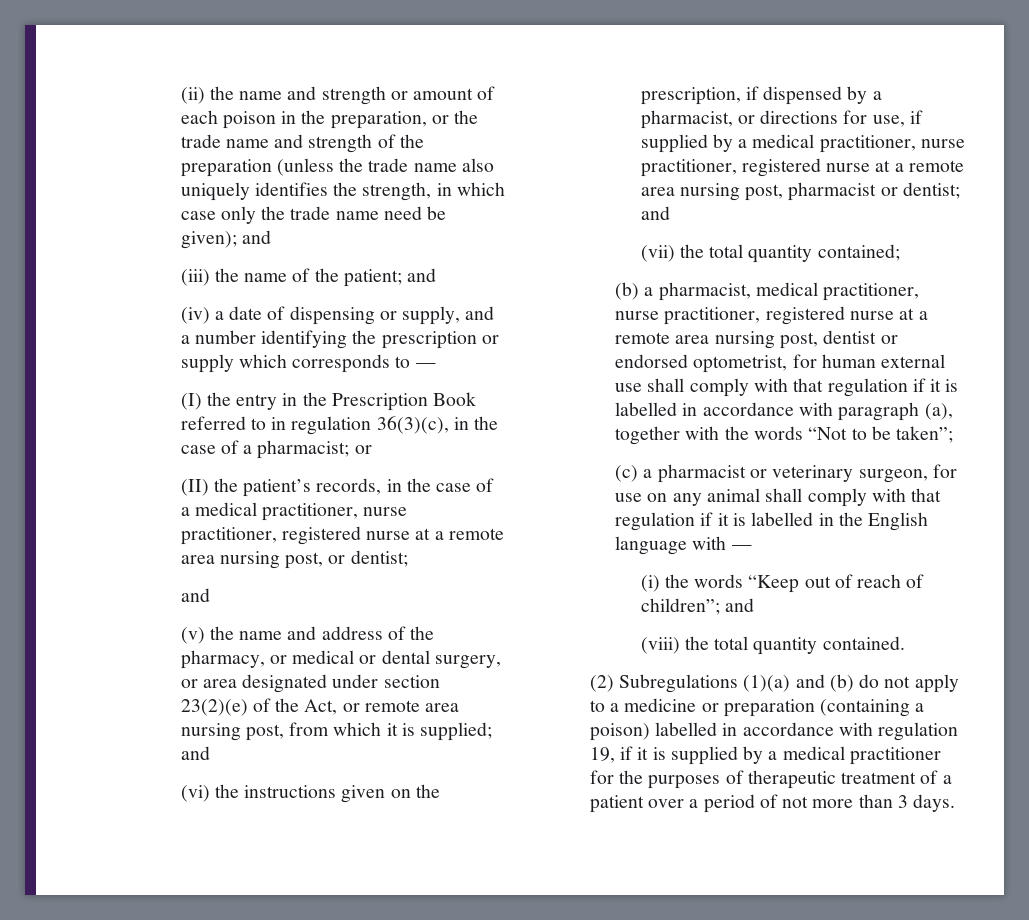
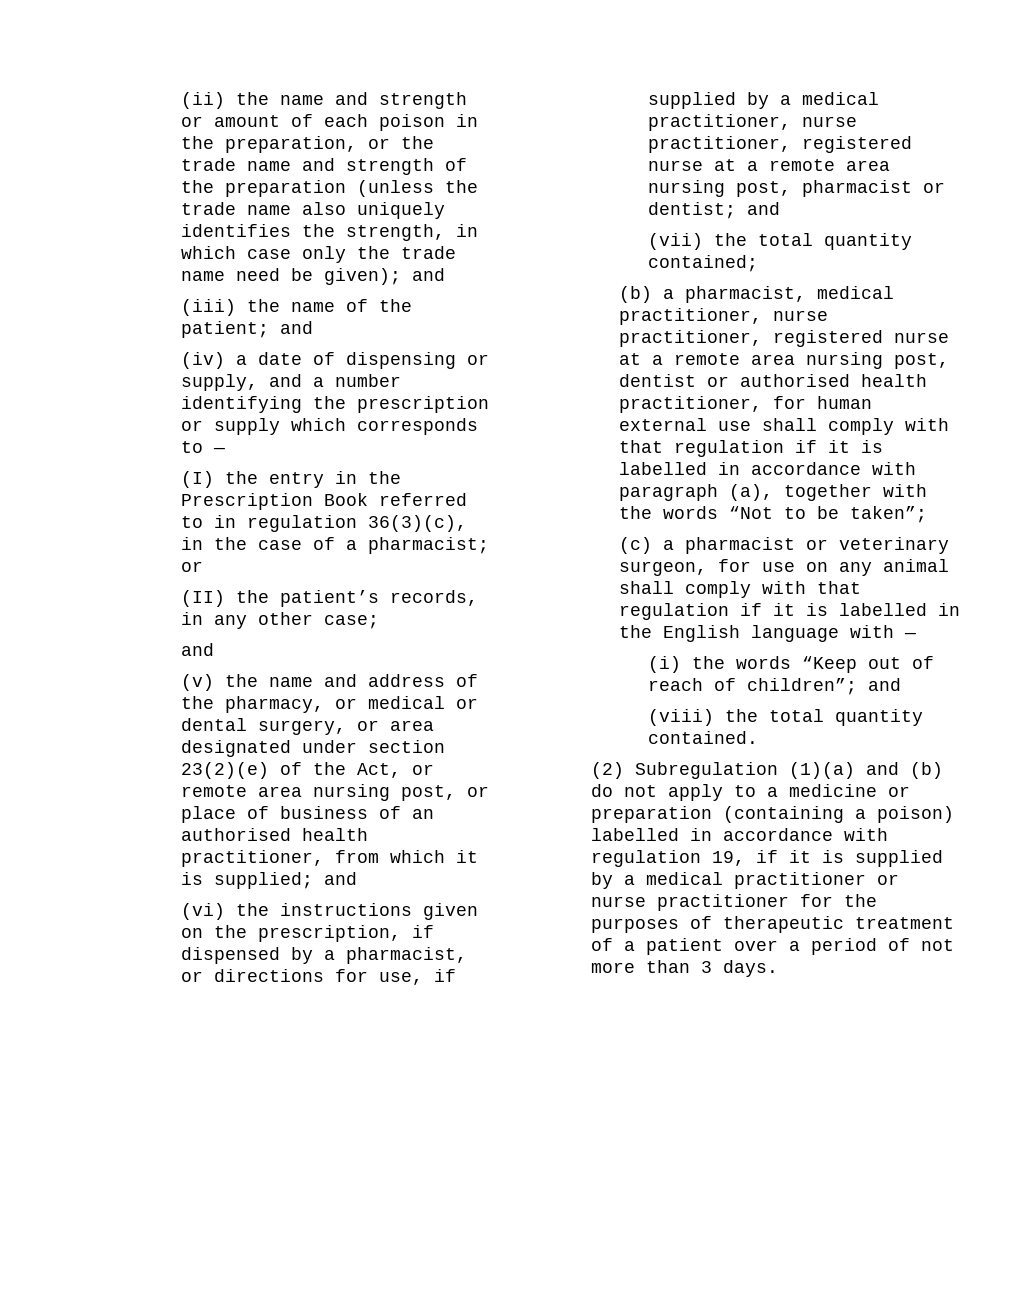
- (II) the patient’s records, in the case of a medical practitioner, nurse practitioner, registered nurse at a remote area nursing post, or dentist;
+ (II) the patient’s records, in any other case;
- (v) the name and address of the pharmacy, or medical or dental surgery, or area designated under section 23(2)(e) of the Act, or remote area nursing post, from which it is supplied; and
+ (v) the name and address of the pharmacy, or medical or dental surgery, or area designated under section 23(2)(e) of the Act, or remote area nursing post, or place of business of an authorised health practitioner, from which it is supplied; and
- (b) a pharmacist, medical practitioner, nurse practitioner, registered nurse at a remote area nursing post, dentist or endorsed optometrist, for human external use shall comply with that regulation if it is labelled in accordance with paragraph (a), together with the words “Not to be taken”;
+ (b) a pharmacist, medical practitioner, nurse practitioner, registered nurse at a remote area nursing post, dentist or authorised health practitioner, for human external use shall comply with that regulation if it is labelled in accordance with paragraph (a), together with the words “Not to be taken”;
- (2) Subregulations (1)(a) and (b) do not apply to a medicine or preparation (containing a poison) labelled in accordance with regulation 19, if it is supplied by a medical practitioner for the purposes of therapeutic treatment of a patient over a period of not more than 3 days.
+ (2) Subregulation (1)(a) and (b) do not apply to a medicine or preparation (containing a poison) labelled in accordance with regulation 19, if it is supplied by a medical practitioner or nurse practitioner for the purposes of therapeutic treatment of a patient over a period of not more than 3 days.

